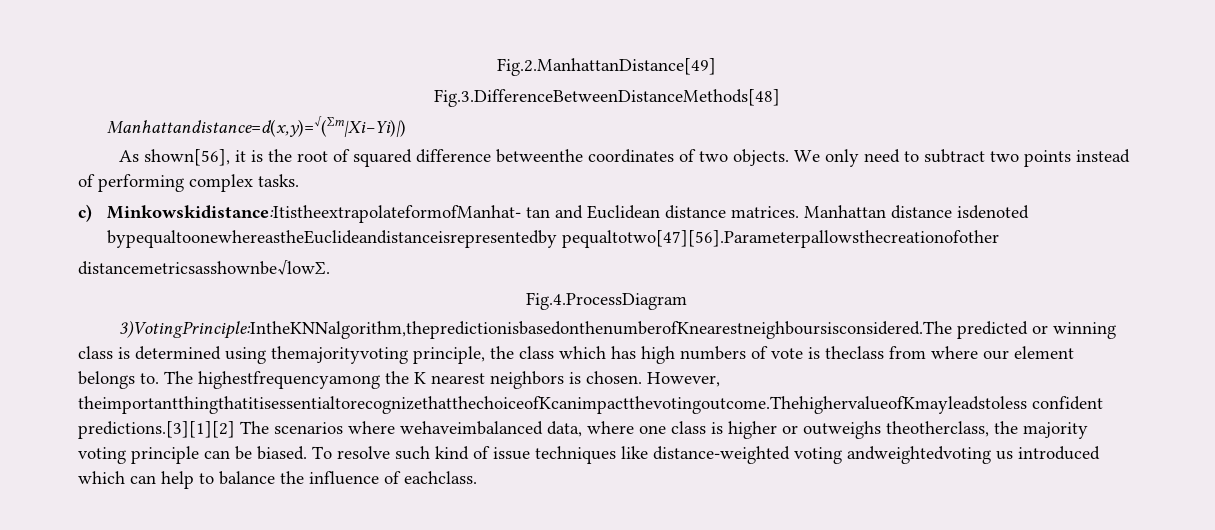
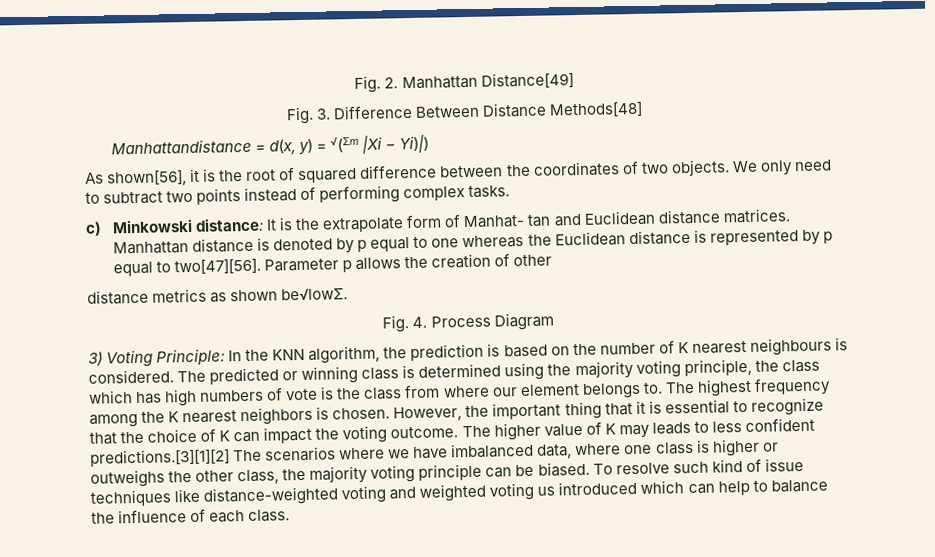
- Fig.2.ManhattanDistance[49]
- Fig.3.DifferenceBetweenDistanceMethods[48]
- Manhattandistance=d(x,y)=√(Σm|Xi−Yi)|)
+ Fig. 2. Manhattan Distance[49]
+ Fig. 3. Difference Between Distance Methods[48]
+ Manhattandistance = d(x, y) = √(Σm |Xi − Yi)|)
- As shown[56], it is the root of squared difference betweenthe coordinates of two objects.
+ As shown[56], it is the root of squared difference between the coordinates of two objects.
- c) Minkowskidistance:ItistheextrapolateformofManhat- tan and Euclidean distance matrices.
+ c) Minkowski distance: It is the extrapolate form of Manhat- tan and Euclidean distance matrices.
- Manhattan distance isdenoted bypequaltoonewhereastheEuclideandistanceisrepresentedby pequaltotwo[47][56].Parameterpallowsthecreationofother
- distancemetricsasshownbe√lowΣ.
- Fig.4.ProcessDiagram
- 3)VotingPrinciple:IntheKNNalgorithm,thepredictionisbasedonthenumberofKnearestneighboursisconsidered.The predicted or winning class is determined using themajorityvoting principle, the class which has high numbers of vote is theclass from where our element belongs to.
+ Manhattan distance is denoted by p equal to one whereas the Euclidean distance is represented by p equal to two[47][56]. Parameter p allows the creation of other
+ distance metrics as shown be√lowΣ.
+ Fig. 4. Process Diagram
+ 3) Voting Principle: In the KNN algorithm, the prediction is based on the number of K nearest neighbours is considered. The predicted or winning class is determined using the majority voting principle, the class which has high numbers of vote is the class from where our element belongs to.
- The highestfrequencyamong the K nearest neighbors is chosen.
+ The highest frequency among the K nearest neighbors is chosen.
- However, theimportantthingthatitisessentialtorecognizethatthechoiceofKcanimpactthevotingoutcome.ThehighervalueofKmayleadstoless confident predictions.[3][1][2] The scenarios where wehaveimbalanced data, where one class is higher or outweighs theotherclass, the majority voting principle can be biased.
+ However, the important thing that it is essential to recognize that the choice of K can impact the voting outcome. The higher value of K may leads to less confident predictions.[3][1][2] The scenarios where we have imbalanced data, where one class is higher or outweighs the other class, the majority voting principle can be biased.
- To resolve such kind of issue techniques like distance-weighted voting andweightedvoting us introduced which can help to balance the influence of eachclass.
+ To resolve such kind of issue techniques like distance-weighted voting and weighted voting us introduced which can help to balance the influence of each class.

